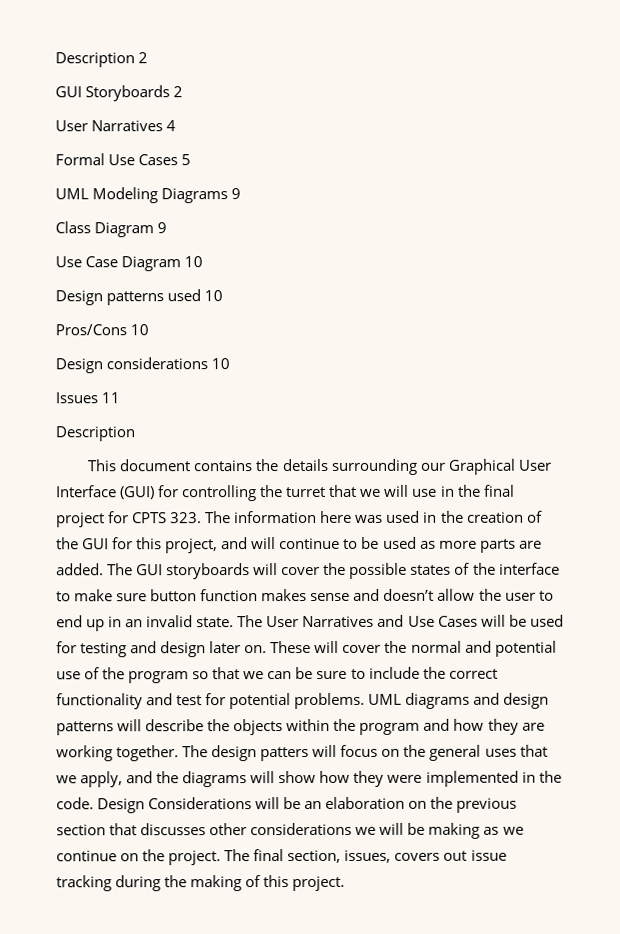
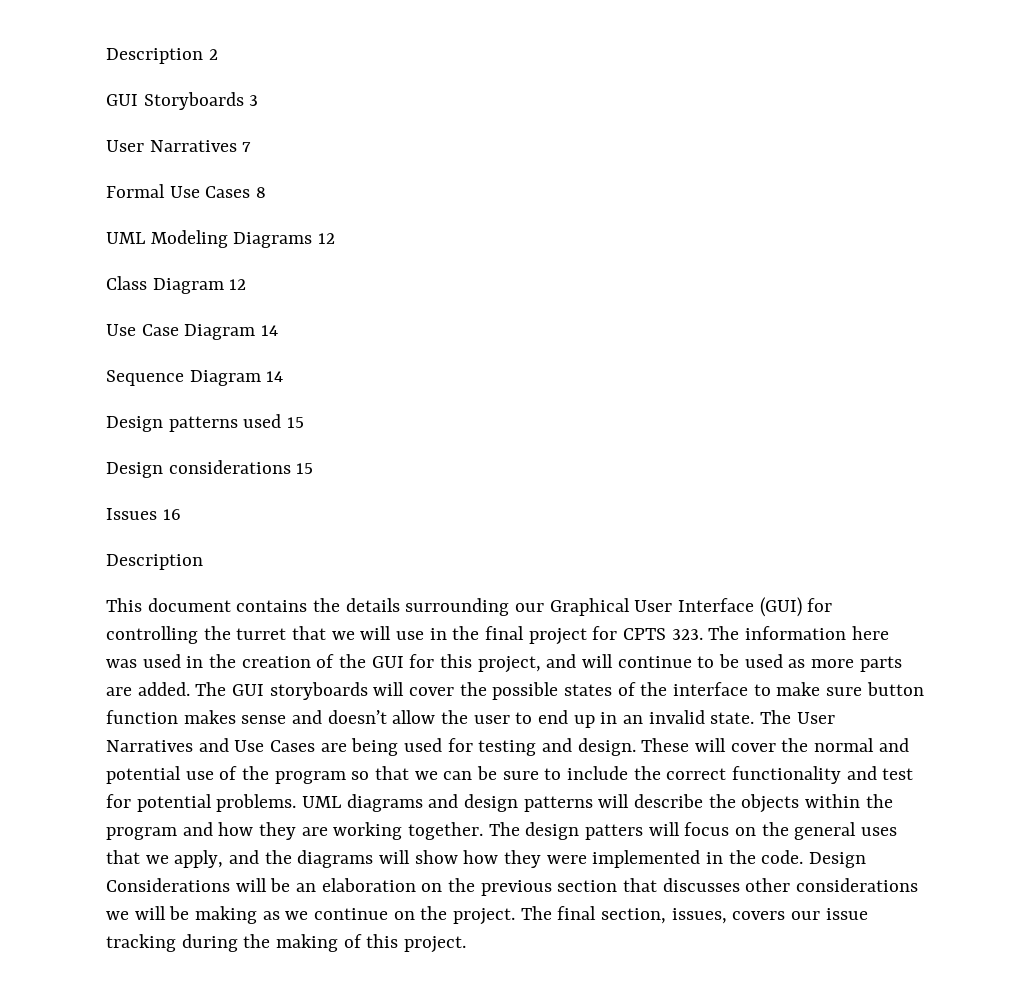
- GUI Storyboards 2
- User Narratives 4
+ GUI Storyboards 3
+ User Narratives 7
- Formal Use Cases 5
+ Formal Use Cases 8
- UML Modeling Diagrams 9
+ UML Modeling Diagrams 12
- Class Diagram 9
+ Class Diagram 12
- Use Case Diagram 10
+ Use Case Diagram 14
+ Sequence Diagram 14
- Design patterns used 10
- Pros/Cons 10
+ Design patterns used 15
- Design considerations 10
+ Design considerations 15
- Issues 11
+ Issues 16
- The User Narratives and Use Cases will be used for testing and design later on.
+ The User Narratives and Use Cases are being used for testing and design.
- The final section, issues, covers out issue tracking during the making of this project.
+ The final section, issues, covers our issue tracking during the making of this project.

